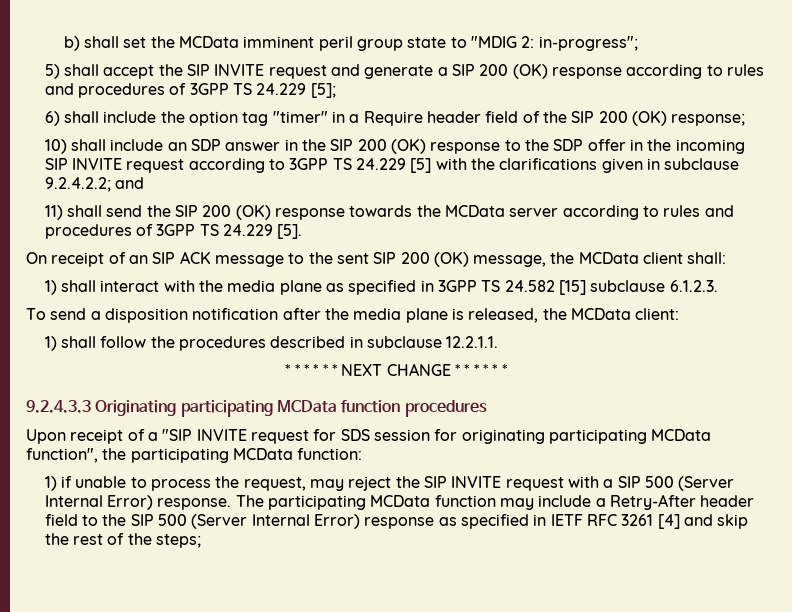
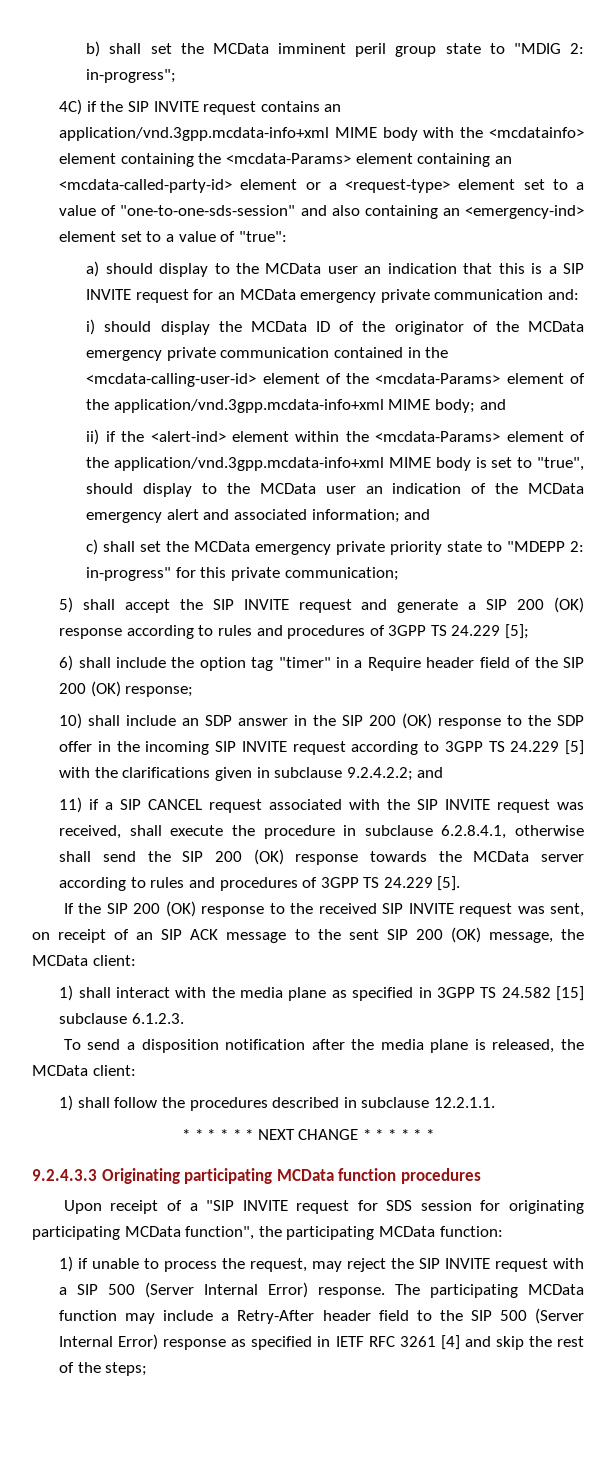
+ 4C) if the SIP INVITE request contains an application/vnd.3gpp.mcdata-info+xml MIME body with the <mcdatainfo> element containing the <mcdata-Params> element containing an <mcdata-called-party-id> element or a <request-type> element set to a value of "one-to-one-sds-session" and also containing an <emergency-ind> element set to a value of "true":
+ a) should display to the MCData user an indication that this is a SIP INVITE request for an MCData emergency private communication and:
+ i) should display the MCData ID of the originator of the MCData emergency private communication contained in the <mcdata-calling-user-id> element of the <mcdata-Params> element of the application/vnd.3gpp.mcdata-info+xml MIME body; and
+ ii) if the <alert-ind> element within the <mcdata-Params> element of the application/vnd.3gpp.mcdata-info+xml MIME body is set to "true", should display to the MCData user an indication of the MCData emergency alert and associated information; and
+ c) shall set the MCData emergency private priority state to "MDEPP 2: in-progress" for this private communication;
- 11) shall send the SIP 200 (OK) response towards the MCData server according to rules and procedures of 3GPP TS 24.229 [5].
+ 11) if a SIP CANCEL request associated with the SIP INVITE request was received, shall execute the procedure in subclause 6.2.8.4.1, otherwise shall send the SIP 200 (OK) response towards the MCData server according to rules and procedures of 3GPP TS 24.229 [5].
- On receipt of an SIP ACK message to the sent SIP 200 (OK) message, the MCData client shall:
+ If the SIP 200 (OK) response to the received SIP INVITE request was sent, on receipt of an SIP ACK message to the sent SIP 200 (OK) message, the MCData client:

